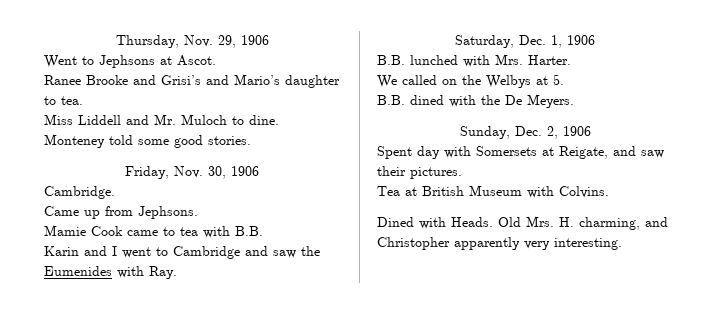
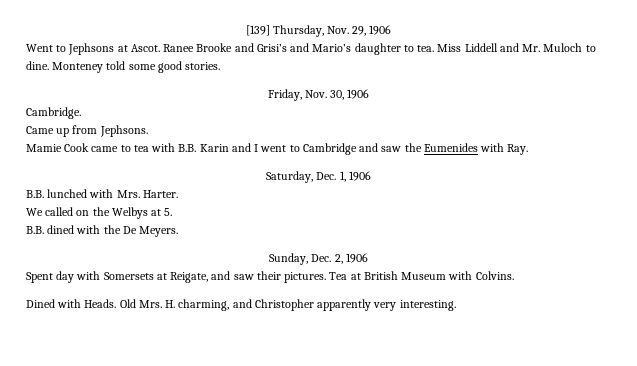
- Thursday, Nov. 29, 1906
+ [139] Thursday, Nov. 29, 1906
- Went to Jephsons at Ascot.
- Ranee Brooke and Grisi’s and Mario’s daughter to tea.
- Miss Liddell and Mr. Muloch to dine.
+ Went to Jephsons at Ascot. Ranee Brooke and Grisi’s and Mario’s daughter to tea. Miss Liddell and Mr. Muloch to dine.
- Mamie Cook came to tea with B.B.
- Karin and I went to Cambridge and saw the Eumenides with Ray.
+ Mamie Cook came to tea with B.B. Karin and I went to Cambridge and saw the Eumenides with Ray.
- Spent day with Somersets at Reigate, and saw their pictures.
- Tea at British Museum with Colvins.
+ Spent day with Somersets at Reigate, and saw their pictures. Tea at British Museum with Colvins.

